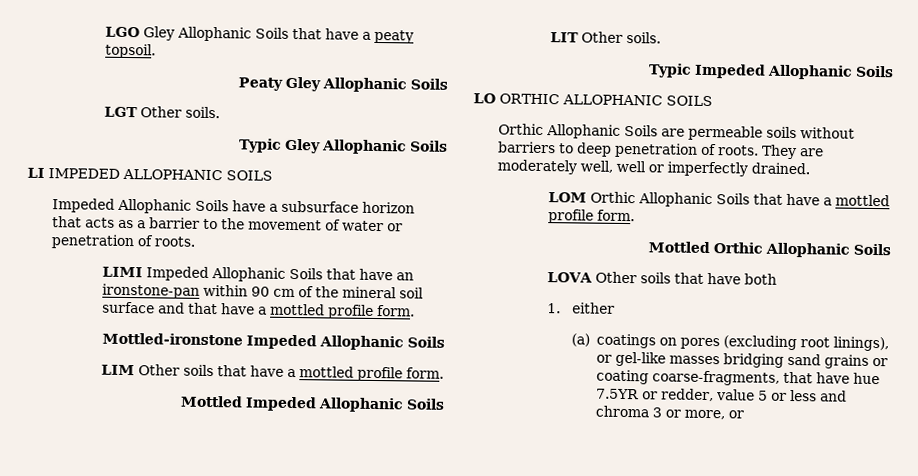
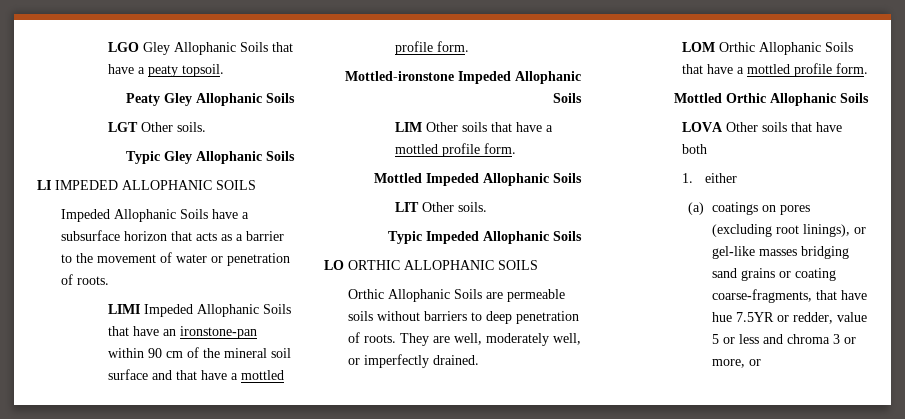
- They are moderately well, well or imperfectly drained.
+ They are well, moderately well, or imperfectly drained.

